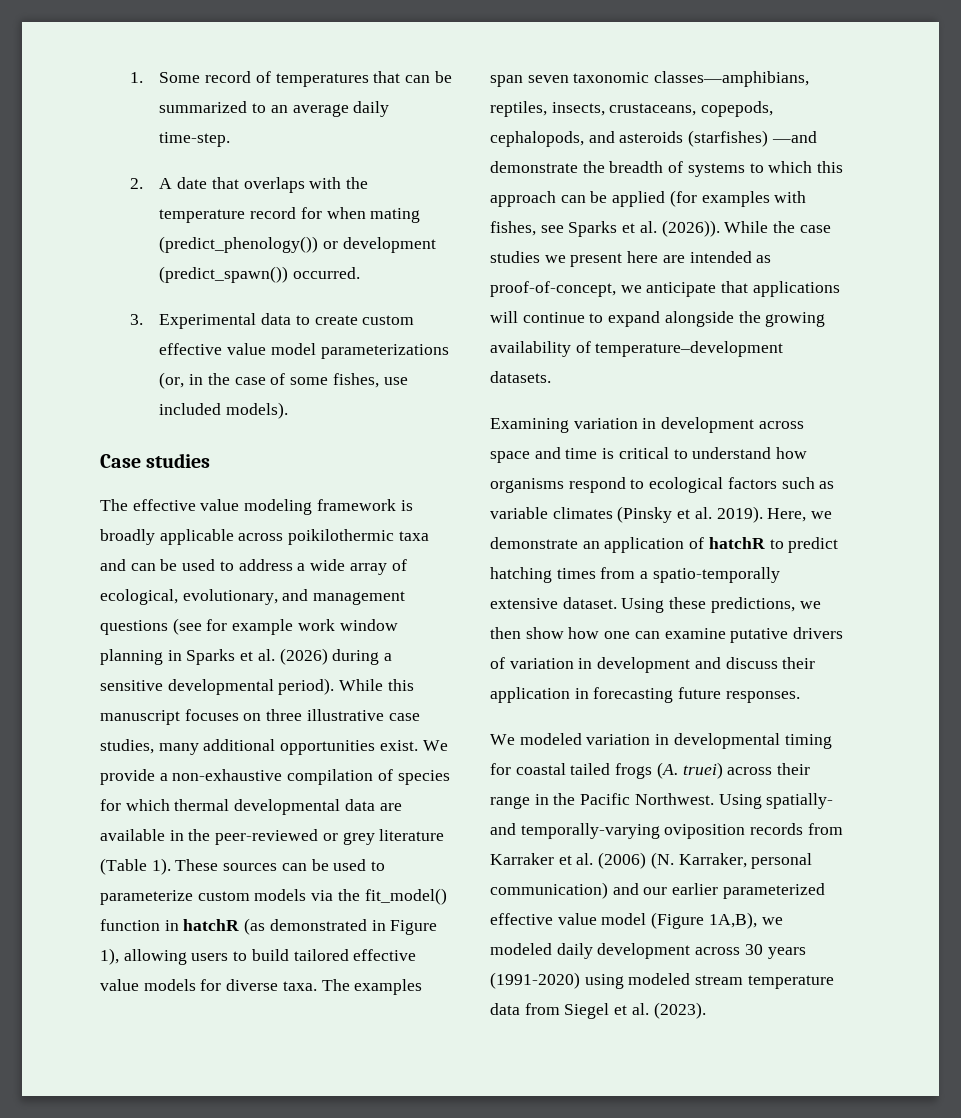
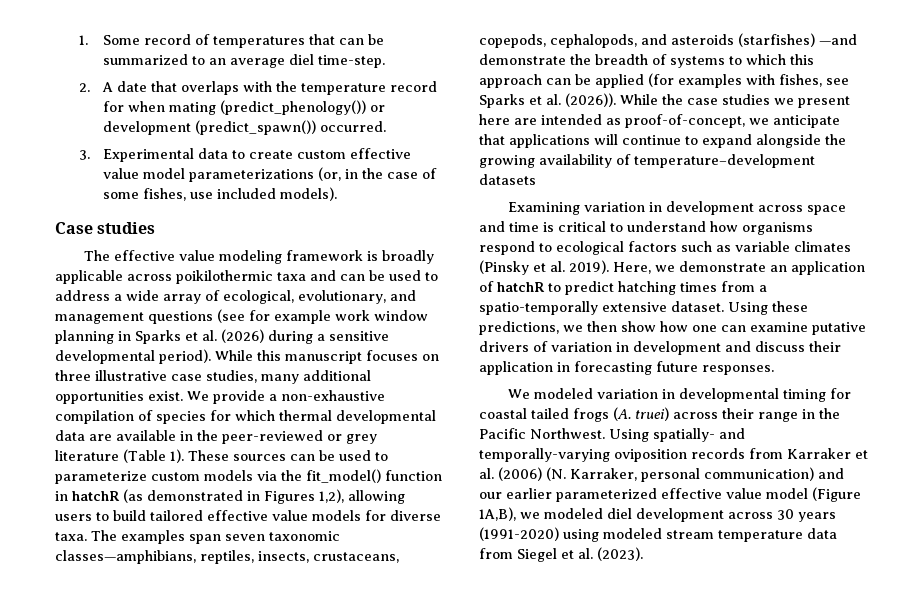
- 1. Some record of temperatures that can be summarized to an average daily time-step.
+ 1. Some record of temperatures that can be summarized to an average diel time-step.
- These sources can be used to parameterize custom models via the fit_model() function in hatchR (as demonstrated in Figure 1), allowing users to build tailored effective value models for diverse taxa.
+ These sources can be used to parameterize custom models via the fit_model() function in hatchR (as demonstrated in Figures 1,2), allowing users to build tailored effective value models for diverse taxa.
- While the case studies we present here are intended as proof-of-concept, we anticipate that applications will continue to expand alongside the growing availability of temperature–development datasets.
+ While the case studies we present here are intended as proof-of-concept, we anticipate that applications will continue to expand alongside the growing availability of temperature–development datasets
- Using spatially- and temporally-varying oviposition records from Karraker et al. (2006) (N. Karraker, personal communication) and our earlier parameterized effective value model (Figure 1A,B), we modeled daily development across 30 years (1991-2020) using modeled stream temperature data from Siegel et al. (2023).
+ Using spatially- and temporally-varying oviposition records from Karraker et al. (2006) (N. Karraker, personal communication) and our earlier parameterized effective value model (Figure 1A,B), we modeled diel development across 30 years (1991-2020) using modeled stream temperature data from Siegel et al. (2023).

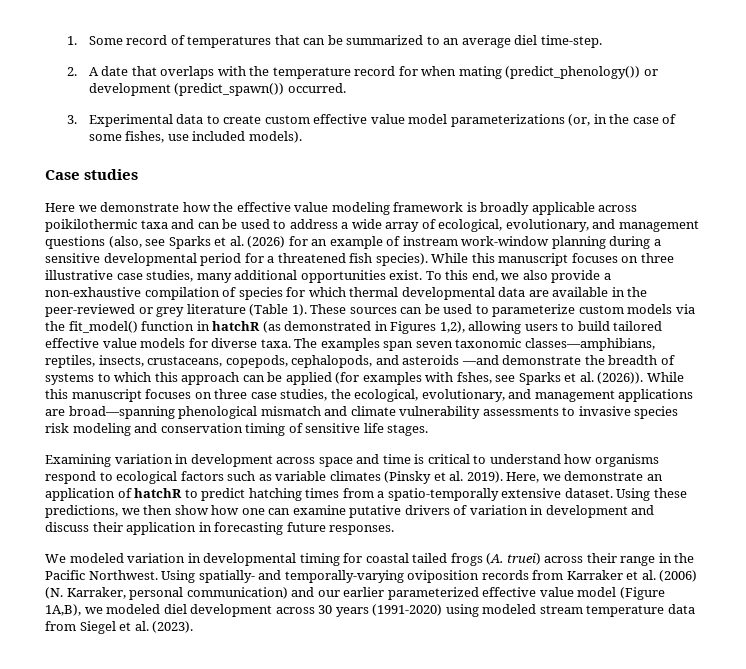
- The effective value modeling framework is broadly applicable across poikilothermic taxa and can be used to address a wide array of ecological, evolutionary, and management questions (see for example work window planning in Sparks et al. (2026) during a sensitive developmental period).
+ Here we demonstrate how the effective value modeling framework is broadly applicable across poikilothermic taxa and can be used to address a wide array of ecological, evolutionary, and management questions (also, see Sparks et al. (2026) for an example of instream work-window planning during a sensitive developmental period for a threatened fish species).
- We provide a non-exhaustive compilation of species for which thermal developmental data are available in the peer-reviewed or grey literature (Table 1).
+ To this end, we also provide a non-exhaustive compilation of species for which thermal developmental data are available in the peer-reviewed or grey literature (Table 1).
- The examples span seven taxonomic classes—amphibians, reptiles, insects, crustaceans, copepods, cephalopods, and asteroids (starfishes) —and demonstrate the breadth of systems to which this approach can be applied (for examples with fishes, see Sparks et al. (2026)).
+ The examples span seven taxonomic classes—amphibians, reptiles, insects, crustaceans, copepods, cephalopods, and asteroids —and demonstrate the breadth of systems to which this approach can be applied (for examples with fshes, see Sparks et al. (2026)).
- While the case studies we present here are intended as proof-of-concept, we anticipate that applications will continue to expand alongside the growing availability of temperature–development datasets
+ While this manuscript focuses on three case studies, the ecological, evolutionary, and management applications are broad—spanning phenological mismatch and climate vulnerability assessments to invasive species risk modeling and conservation timing of sensitive life stages.

